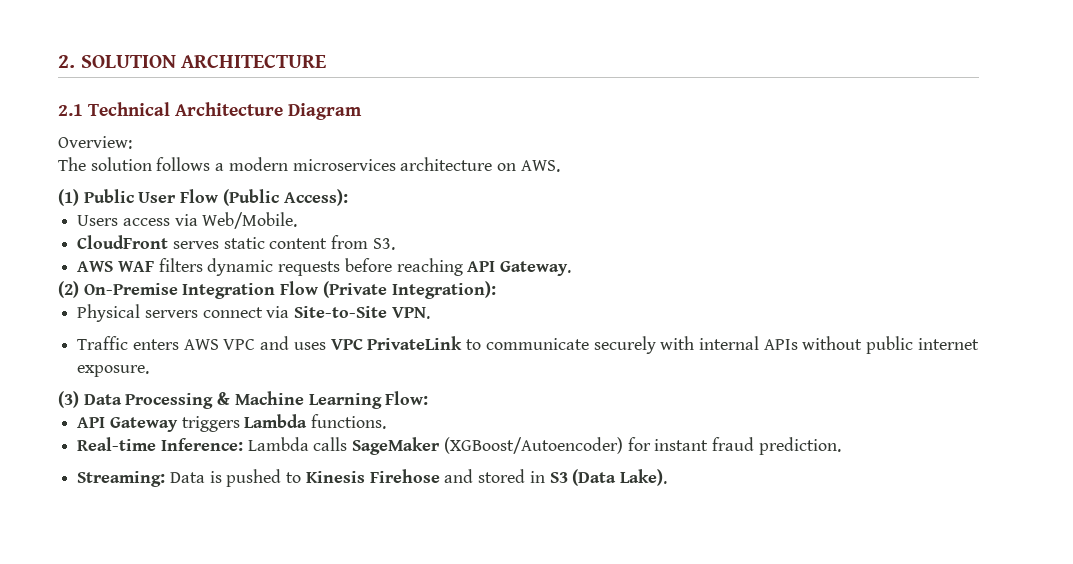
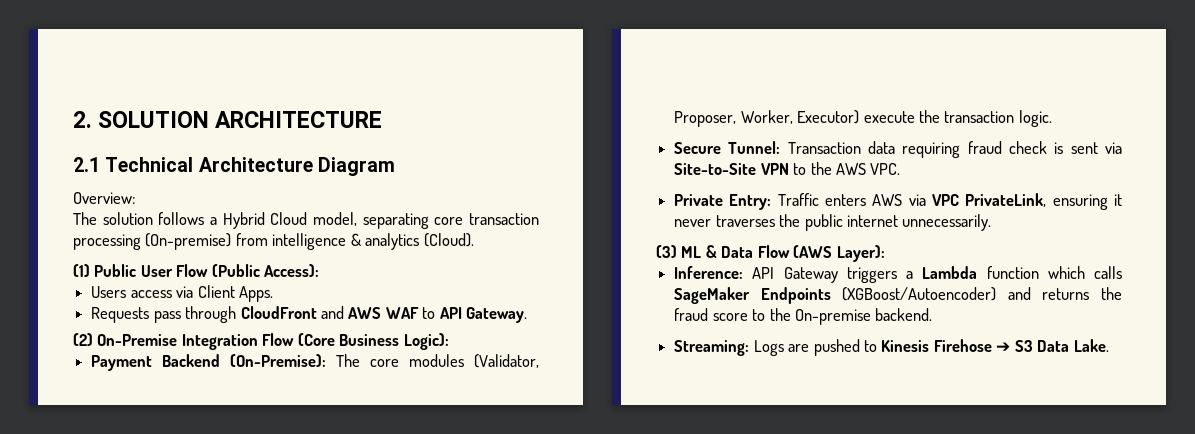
- The solution follows a modern microservices architecture on AWS.
+ The solution follows a Hybrid Cloud model, separating core transaction processing (On-premise) from intelligence & analytics (Cloud).
- Users access via Web/Mobile.
- CloudFront serves static content from S3.
- AWS WAF filters dynamic requests before reaching API Gateway.
+ Users access via Client Apps.
+ Requests pass through CloudFront and AWS WAF to API Gateway.
- (2) On-Premise Integration Flow (Private Integration):
- Physical servers connect via Site-to-Site VPN.
- Traffic enters AWS VPC and uses VPC PrivateLink to communicate securely with internal APIs without public internet exposure.
+ (2) On-Premise Integration Flow (Core Business Logic):
+ Payment Backend (On-Premise): The core modules (Validator, Proposer, Worker, Executor) execute the transaction logic.
+ Secure Tunnel: Transaction data requiring fraud check is sent via Site-to-Site VPN to the AWS VPC.
+ Private Entry: Traffic enters AWS via VPC PrivateLink, ensuring it never traverses the public internet unnecessarily.
- (3) Data Processing & Machine Learning Flow:
- API Gateway triggers Lambda functions.
- Real-time Inference: Lambda calls SageMaker (XGBoost/Autoencoder) for instant fraud prediction.
+ (3) ML & Data Flow (AWS Layer):
+ Inference: API Gateway triggers a Lambda function which calls SageMaker Endpoints (XGBoost/Autoencoder) and returns the fraud score to the On-premise backend.
- Streaming: Data is pushed to Kinesis Firehose and stored in S3 (Data Lake).
+ Streaming: Logs are pushed to Kinesis Firehose ➔ S3 Data Lake.

